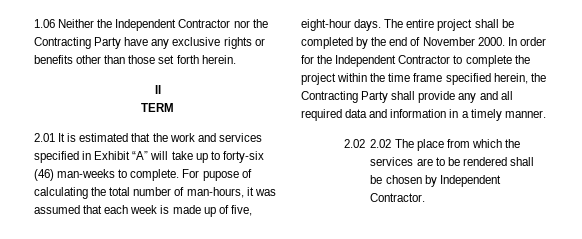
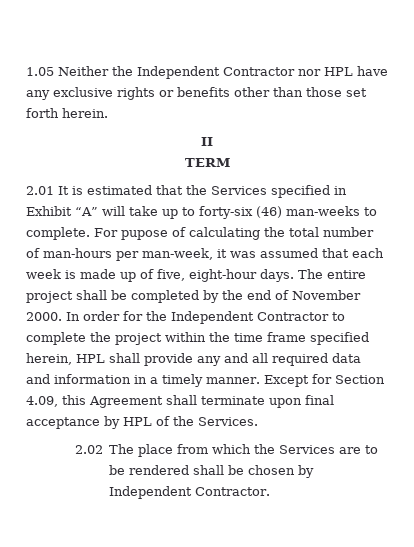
- 1.06 Neither the Independent Contractor nor the Contracting Party have any exclusive rights or benefits other than those set forth herein.
+ 1.05 Neither the Independent Contractor nor HPL have any exclusive rights or benefits other than those set forth herein.
- 2.01 It is estimated that the work and services specified in Exhibit “A” will take up to forty-six (46) man-weeks to complete.
+ 2.01 It is estimated that the Services specified in Exhibit “A” will take up to forty-six (46) man-weeks to complete.
- For pupose of calculating the total number of man-hours, it was assumed that each week is made up of five, eight-hour days.
+ For pupose of calculating the total number of man-hours per man-week, it was assumed that each week is made up of five, eight-hour days.
- In order for the Independent Contractor to complete the project within the time frame specified herein, the Contracting Party shall provide any and all required data and information in a timely manner.
- 2.02 2.02 The place from which the services are to be rendered shall be chosen by Independent Contractor.
+ In order for the Independent Contractor to complete the project within the time frame specified herein, HPL shall provide any and all required data and information in a timely manner. Except for Section 4.09, this Agreement shall terminate upon final acceptance by HPL of the Services.
+ 2.02 The place from which the Services are to be rendered shall be chosen by Independent Contractor.

